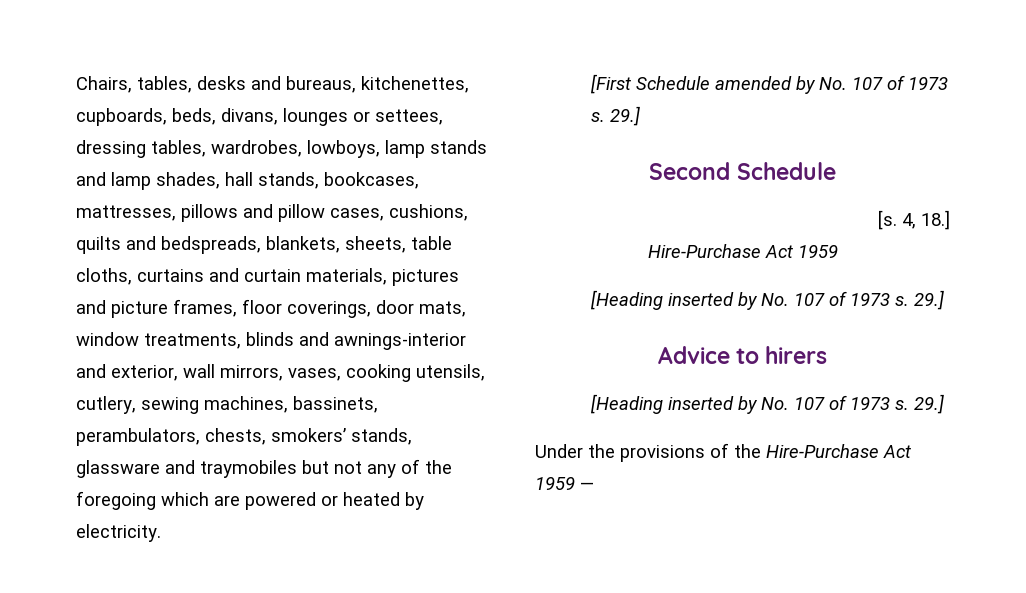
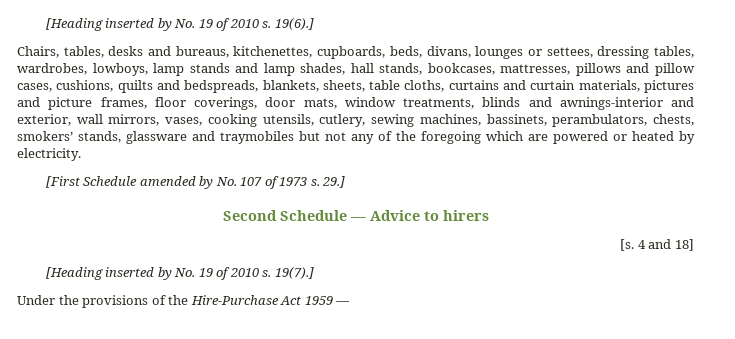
+ [Heading inserted by No. 19 of 2010 s. 19(6).]
- Second Schedule
- [s. 4, 18.]
- Hire-Purchase Act 1959
- [Heading inserted by No. 107 of 1973 s. 29.]
- Advice to hirers
- [Heading inserted by No. 107 of 1973 s. 29.]
+ Second Schedule — Advice to hirers
+ [s. 4 and 18]
+ [Heading inserted by No. 19 of 2010 s. 19(7).]

